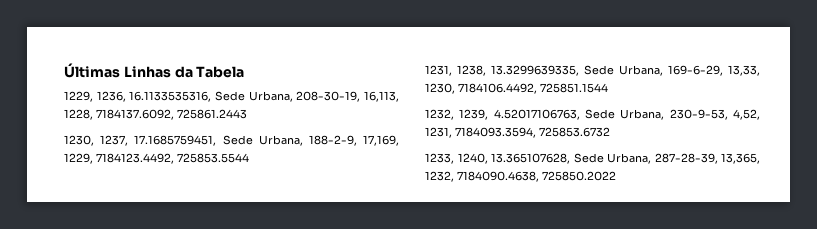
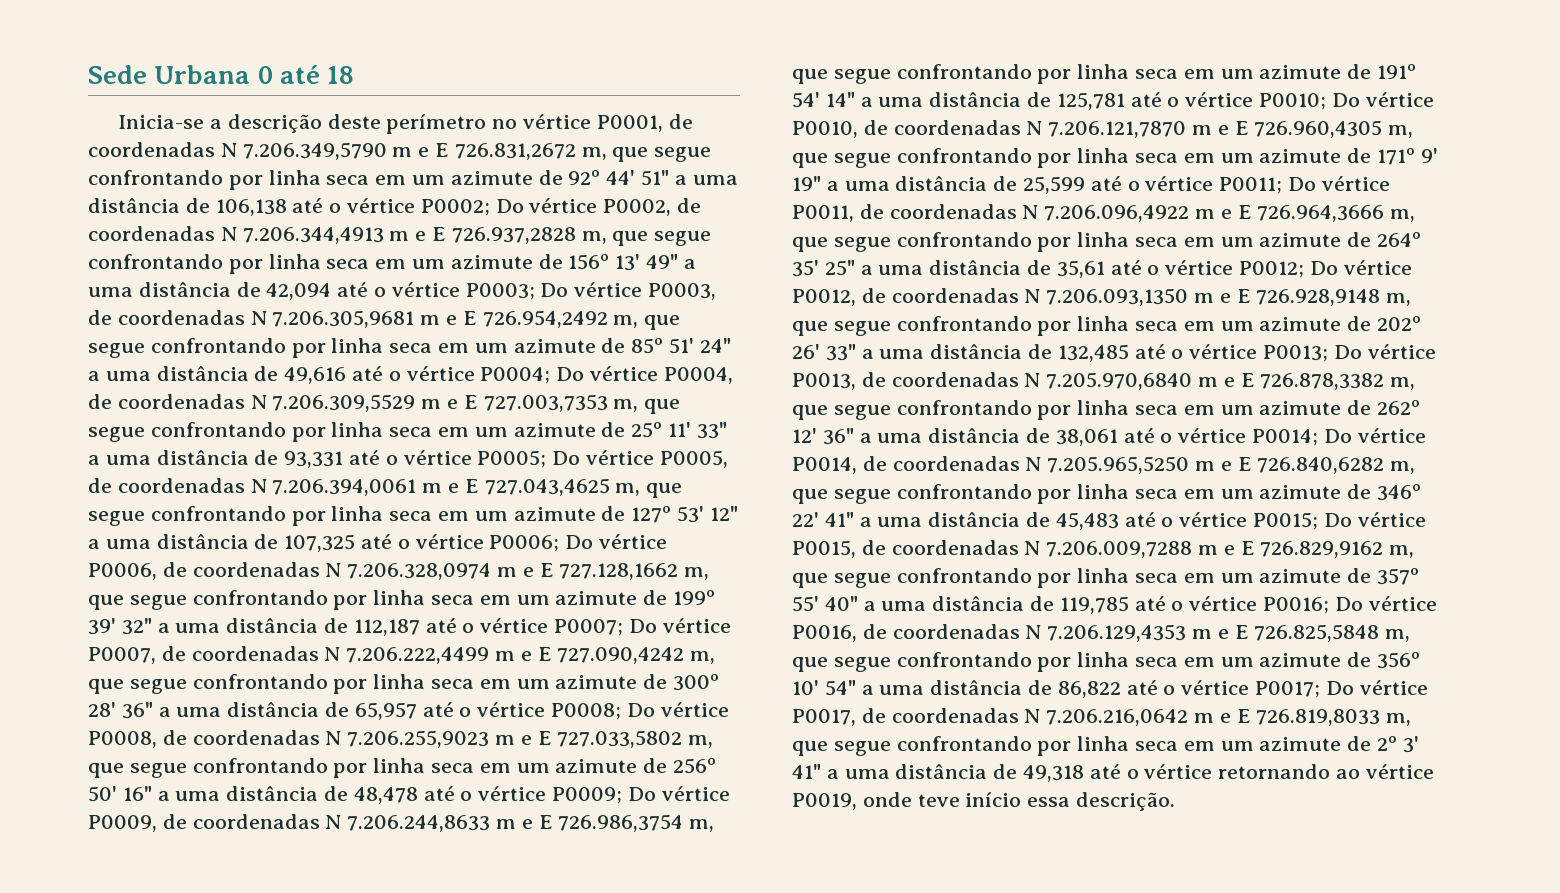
- Últimas Linhas da Tabela
- 1229, 1236, 16.1133535316, Sede Urbana, 208-30-19, 16,113, 1228, 7184137.6092, 725861.2443
- 1230, 1237, 17.1685759451, Sede Urbana, 188-2-9, 17,169, 1229, 7184123.4492, 725853.5544
- 1231, 1238, 13.3299639335, Sede Urbana, 169-6-29, 13,33, 1230, 7184106.4492, 725851.1544
- 1232, 1239, 4.52017106763, Sede Urbana, 230-9-53, 4,52, 1231, 7184093.3594, 725853.6732
- 1233, 1240, 13.365107628, Sede Urbana, 287-28-39, 13,365, 1232, 7184090.4638, 725850.2022
+ Sede Urbana 0 até 18
+ Inicia-se a descrição deste perímetro no vértice P0001, de coordenadas N 7.206.349,5790 m e E 726.831,2672 m, que segue confrontando por linha seca em um azimute de 92º 44' 51" a uma distância de 106,138 até o vértice P0002; Do vértice P0002, de coordenadas N 7.206.344,4913 m e E 726.937,2828 m, que segue confrontando por linha seca em um azimute de 156º 13' 49" a uma distância de 42,094 até o vértice P0003; Do vértice P0003, de coordenadas N 7.206.305,9681 m e E 726.954,2492 m, que segue confrontando por linha seca em um azimute de 85º 51' 24" a uma distância de 49,616 até o vértice P0004; Do vértice P0004, de coordenadas N 7.206.309,5529 m e E 727.003,7353 m, que segue confrontando por linha seca em um azimute de 25º 11' 33" a uma distância de 93,331 até o vértice P0005; Do vértice P0005, de coordenadas N 7.206.394,0061 m e E 727.043,4625 m, que segue confrontando por linha seca em um azimute de 127º 53' 12" a uma distância de 107,325 até o vértice P0006; Do vértice P0006, de coordenadas N 7.206.328,0974 m e E 727.128,1662 m, que segue confrontando por linha seca em um azimute de 199º 39' 32" a uma distância de 112,187 até o vértice P0007; Do vértice P0007, de coordenadas N 7.206.222,4499 m e E 727.090,4242 m, que segue confrontando por linha seca em um azimute de 300º 28' 36" a uma distância de 65,957 até o vértice P0008; Do vértice P0008, de coordenadas N 7.206.255,9023 m e E 727.033,5802 m, que segue confrontando por linha seca em um azimute de 256º 50' 16" a uma distância de 48,478 até o vértice P0009; Do vértice P0009, de coordenadas N 7.206.244,8633 m e E 726.986,3754 m, que segue confrontando por linha seca em um azimute de 191º 54' 14" a uma distância de 125,781 até o vértice P0010; Do vértice P0010, de coordenadas N 7.206.121,7870 m e E 726.960,4305 m, que segue confrontando por linha seca em um azimute de 171º 9' 19" a uma distância de 25,599 até o vértice P0011; Do vértice P0011, de coordenadas N 7.206.096,4922 m e E 726.964,3666 m, que segue confrontando por linha seca em um azimute de 264º 35' 25" a uma distância de 35,61 até o vértice P0012; Do vértice P0012, de coordenadas N 7.206.093,1350 m e E 726.928,9148 m, que segue confrontando por linha seca em um azimute de 202º 26' 33" a uma distância de 132,485 até o vértice P0013; Do vértice P0013, de coordenadas N 7.205.970,6840 m e E 726.878,3382 m, que segue confrontando por linha seca em um azimute de 262º 12' 36" a uma distância de 38,061 até o vértice P0014; Do vértice P0014, de coordenadas N 7.205.965,5250 m e E 726.840,6282 m, que segue confrontando por linha seca em um azimute de 346º 22' 41" a uma distância de 45,483 até o vértice P0015; Do vértice P0015, de coordenadas N 7.206.009,7288 m e E 726.829,9162 m, que segue confrontando por linha seca em um azimute de 357º 55' 40" a uma distância de 119,785 até o vértice P0016; Do vértice P0016, de coordenadas N 7.206.129,4353 m e E 726.825,5848 m, que segue confrontando por linha seca em um azimute de 356º 10' 54" a uma distância de 86,822 até o vértice P0017; Do vértice P0017, de coordenadas N 7.206.216,0642 m e E 726.819,8033 m, que segue confrontando por linha seca em um azimute de 2º 3' 41" a uma distância de 49,318 até o vértice retornando ao vértice P0019, onde teve início essa descrição.

